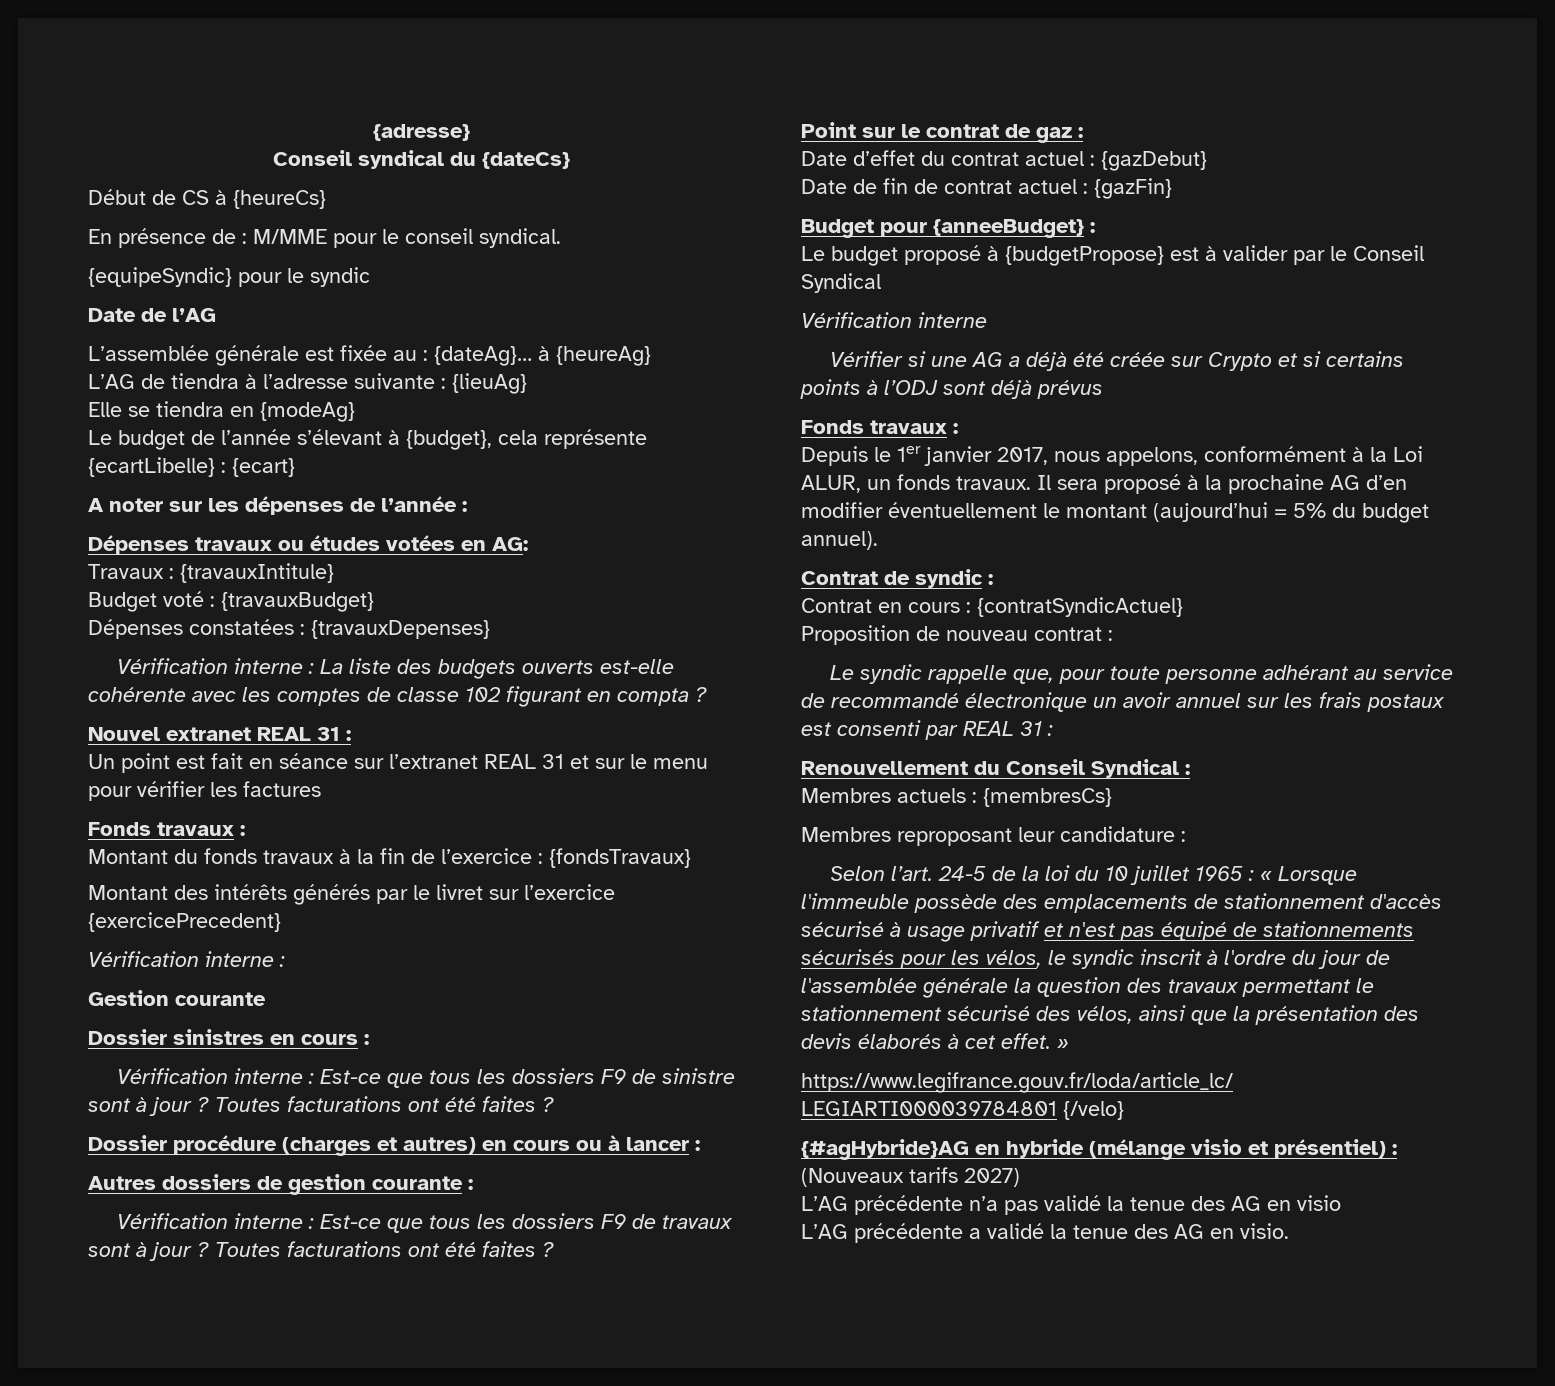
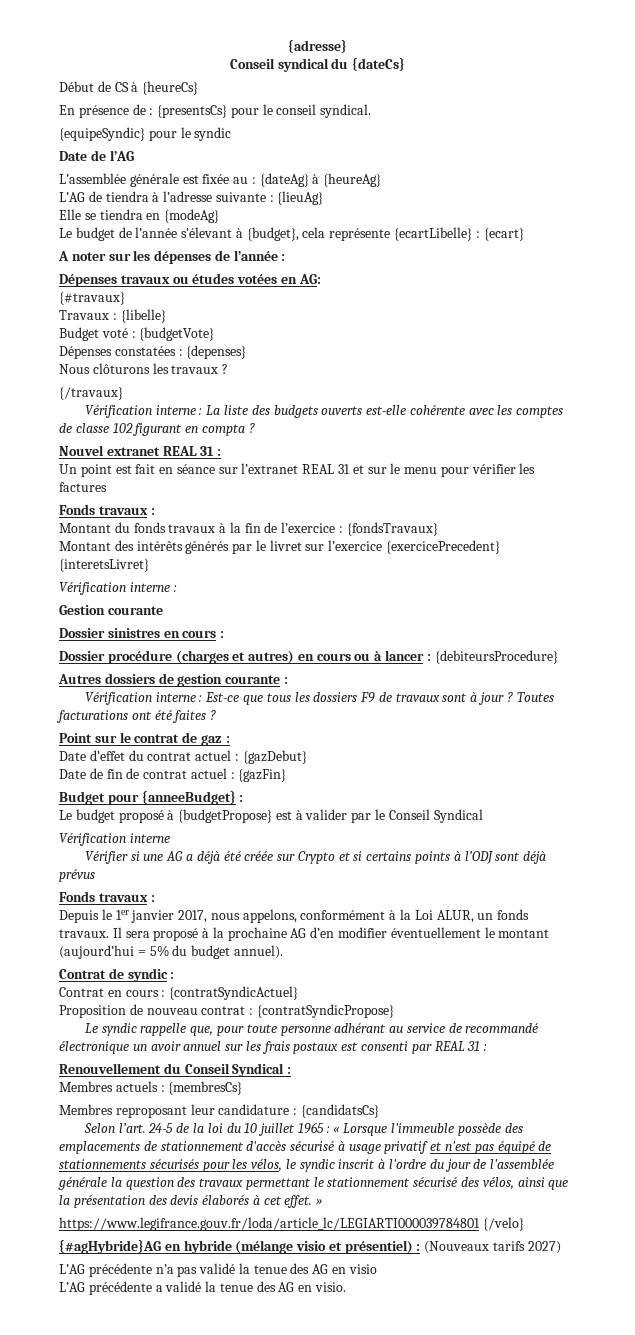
- En présence de : M/MME pour le conseil syndical.
+ En présence de : {presentsCs} pour le conseil syndical.
- L’assemblée générale est fixée au : {dateAg}… à {heureAg}
+ L’assemblée générale est fixée au : {dateAg} à {heureAg}
+ {#travaux}
- Travaux : {travauxIntitule}
+ Travaux : {libelle}
- Budget voté : {travauxBudget}
+ Budget voté : {budgetVote}
- Dépenses constatées : {travauxDepenses}
+ Dépenses constatées : {depenses}
+ Nous clôturons les travaux ?
+ {/travaux}
- Montant des intérêts générés par le livret sur l’exercice {exercicePrecedent}
+ Montant des intérêts générés par le livret sur l’exercice {exercicePrecedent} {interetsLivret}
- Vérification interne : Est-ce que tous les dossiers F9 de sinistre sont à jour ? Toutes facturations ont été faites ?
- Dossier procédure (charges et autres) en cours ou à lancer :
+ Dossier procédure (charges et autres) en cours ou à lancer : {debiteursProcedure}
- Proposition de nouveau contrat :
+ Proposition de nouveau contrat : {contratSyndicPropose}
- Membres reproposant leur candidature :
+ Membres reproposant leur candidature : {candidatsCs}

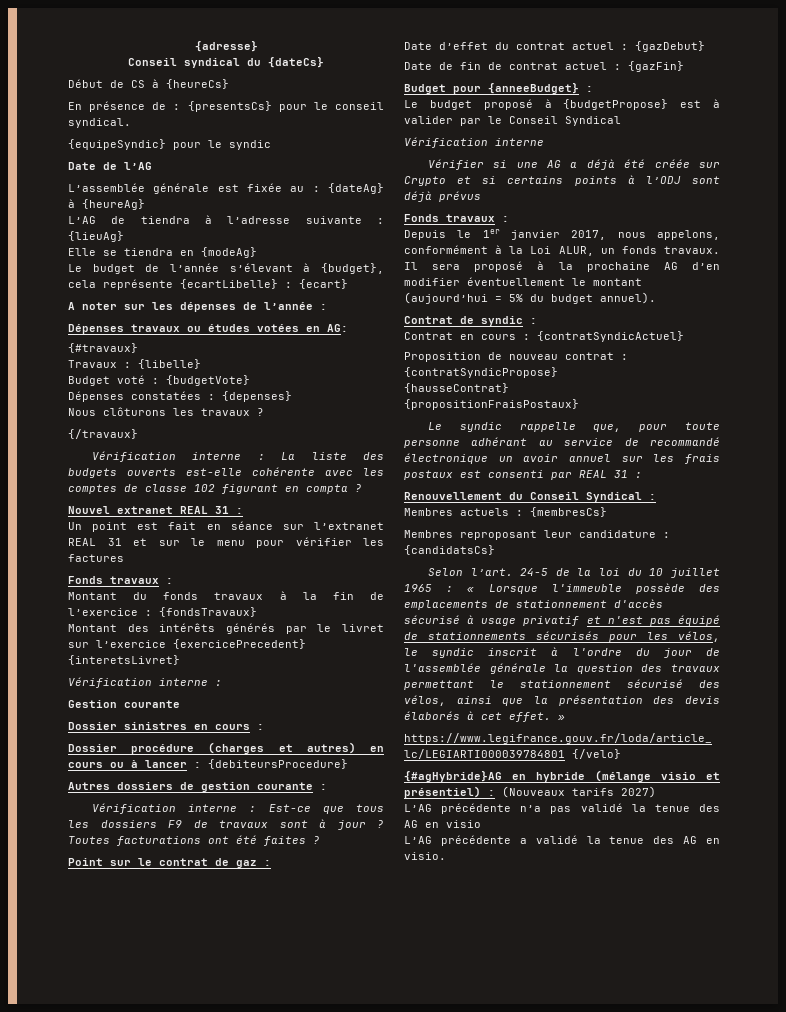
+ {hausseContrat}
+ {propositionFraisPostaux}

